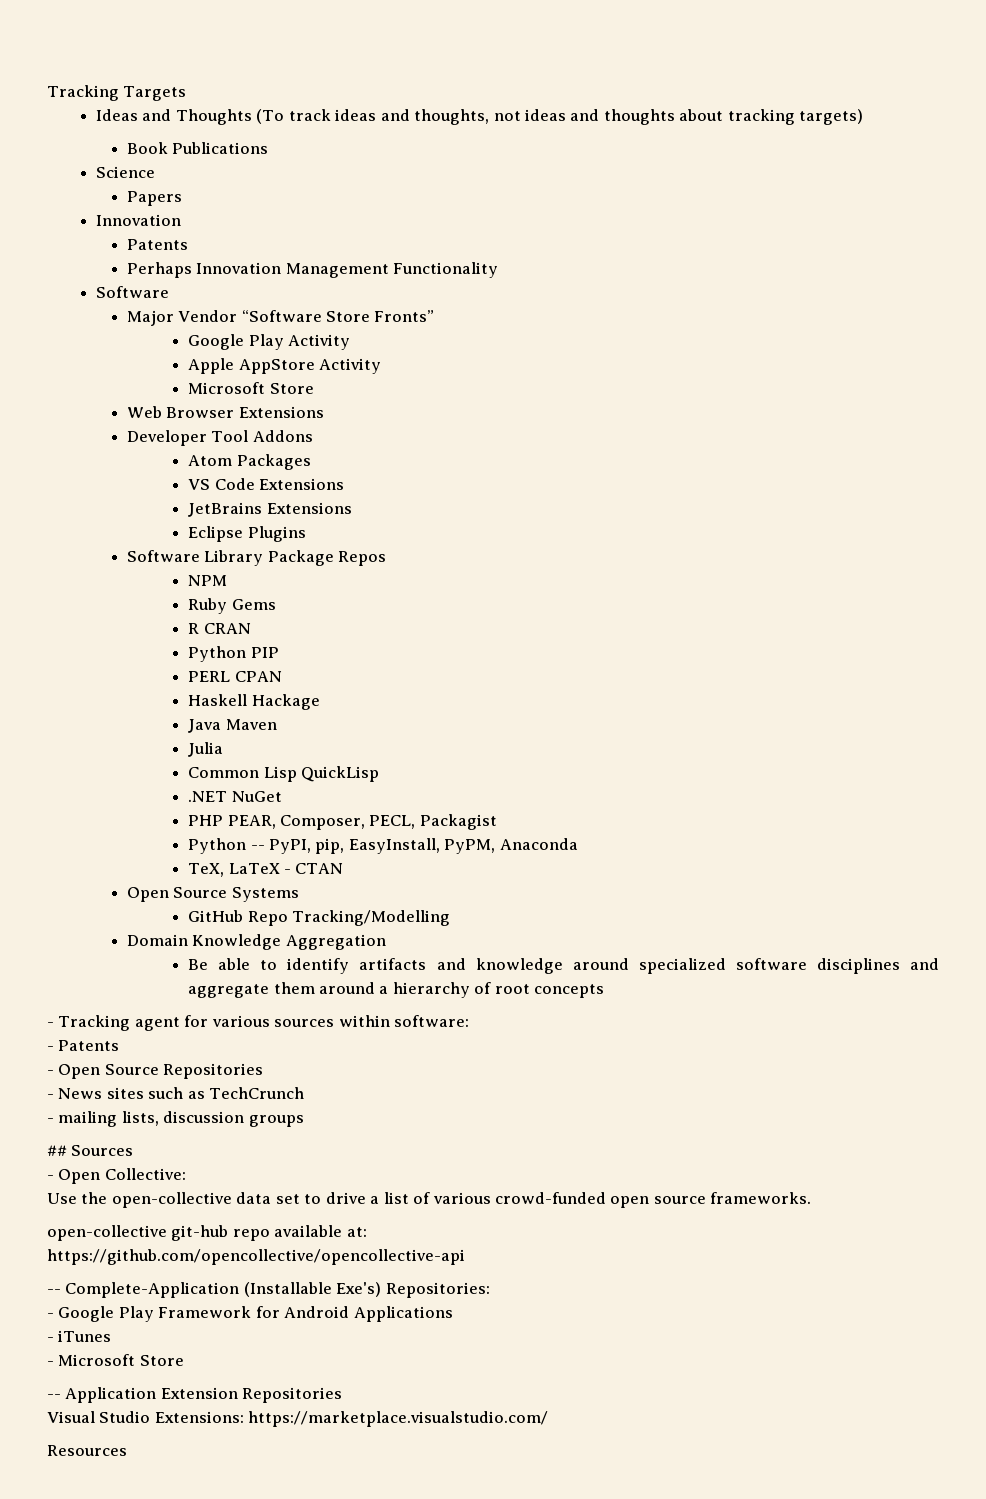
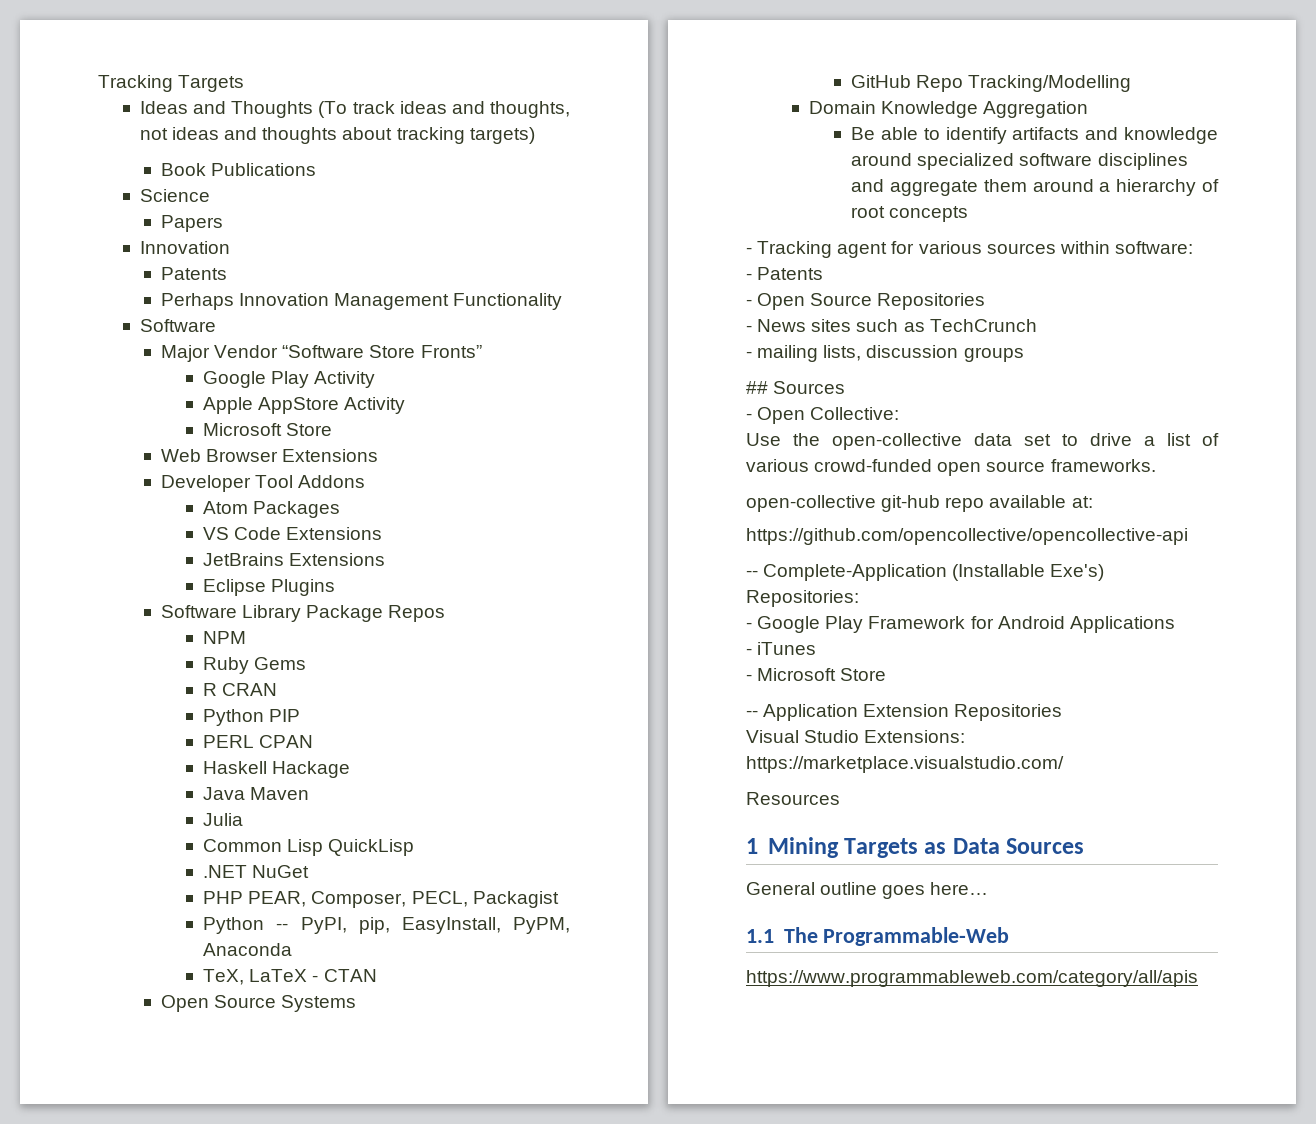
+ 1 Mining Targets as Data Sources
+ General outline goes here…
+ 1.1 The Programmable-Web
+ https://www.programmableweb.com/category/all/apis

